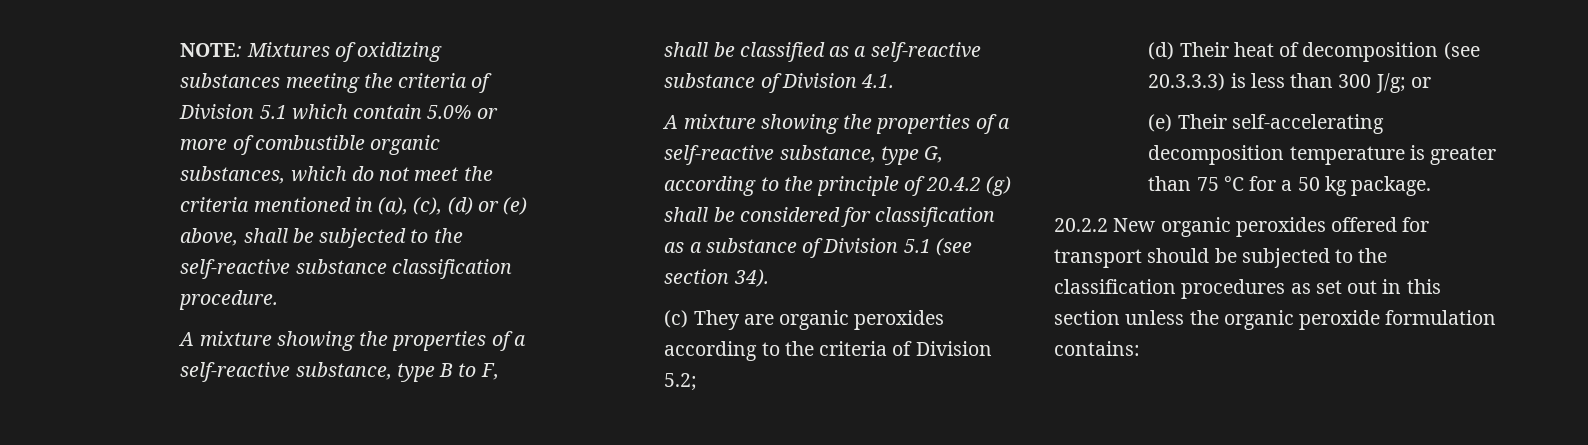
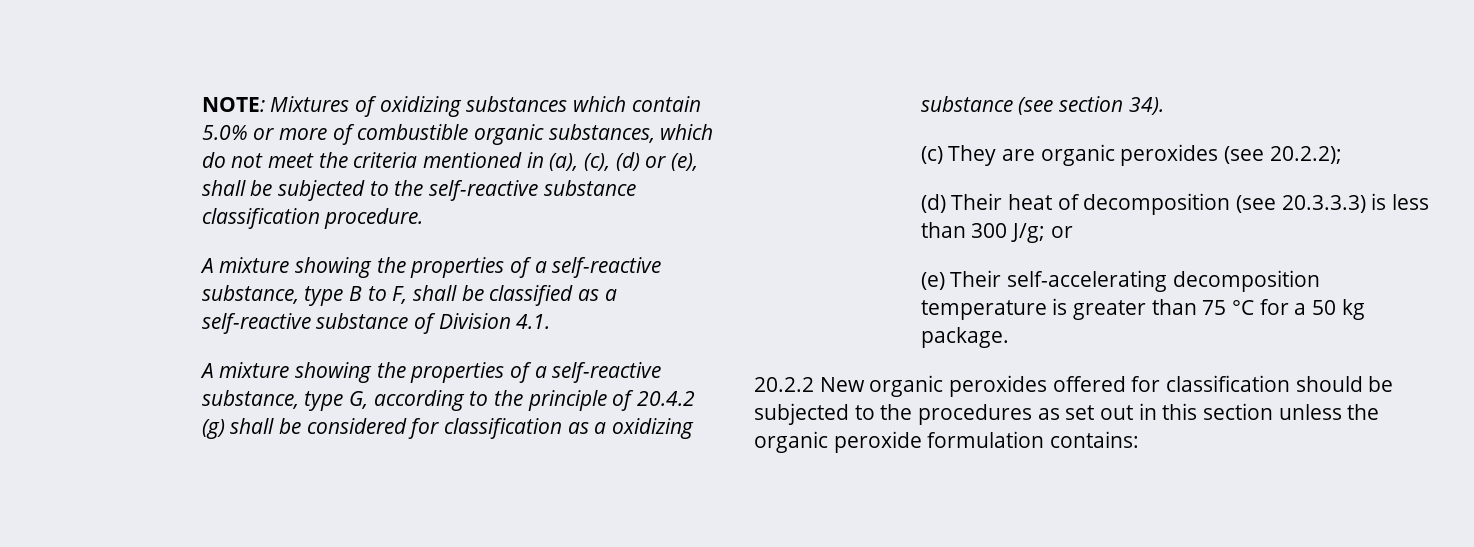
- NOTE: Mixtures of oxidizing substances meeting the criteria of Division 5.1 which contain 5.0% or more of combustible organic substances, which do not meet the criteria mentioned in (a), (c), (d) or (e) above, shall be subjected to the self-reactive substance classification procedure.
+ NOTE: Mixtures of oxidizing substances which contain 5.0% or more of combustible organic substances, which do not meet the criteria mentioned in (a), (c), (d) or (e), shall be subjected to the self-reactive substance classification procedure.
- A mixture showing the properties of a self-reactive substance, type G, according to the principle of 20.4.2 (g) shall be considered for classification as a substance of Division 5.1 (see section 34).
+ A mixture showing the properties of a self-reactive substance, type G, according to the principle of 20.4.2 (g) shall be considered for classification as a oxidizing substance (see section 34).
- (c) They are organic peroxides according to the criteria of Division 5.2;
+ (c) They are organic peroxides (see 20.2.2);
- 20.2.2 New organic peroxides offered for transport should be subjected to the classification procedures as set out in this section unless the organic peroxide formulation contains:
+ 20.2.2 New organic peroxides offered for classification should be subjected to the procedures as set out in this section unless the organic peroxide formulation contains:

